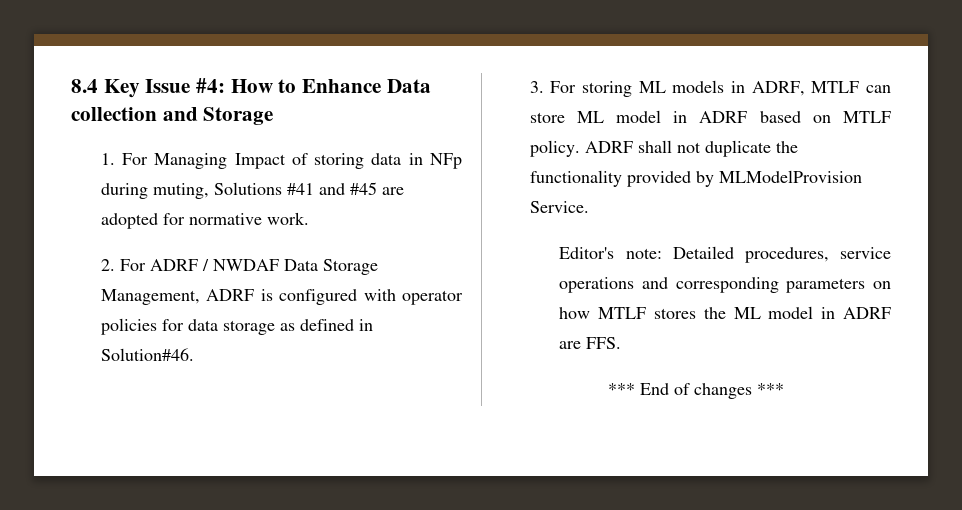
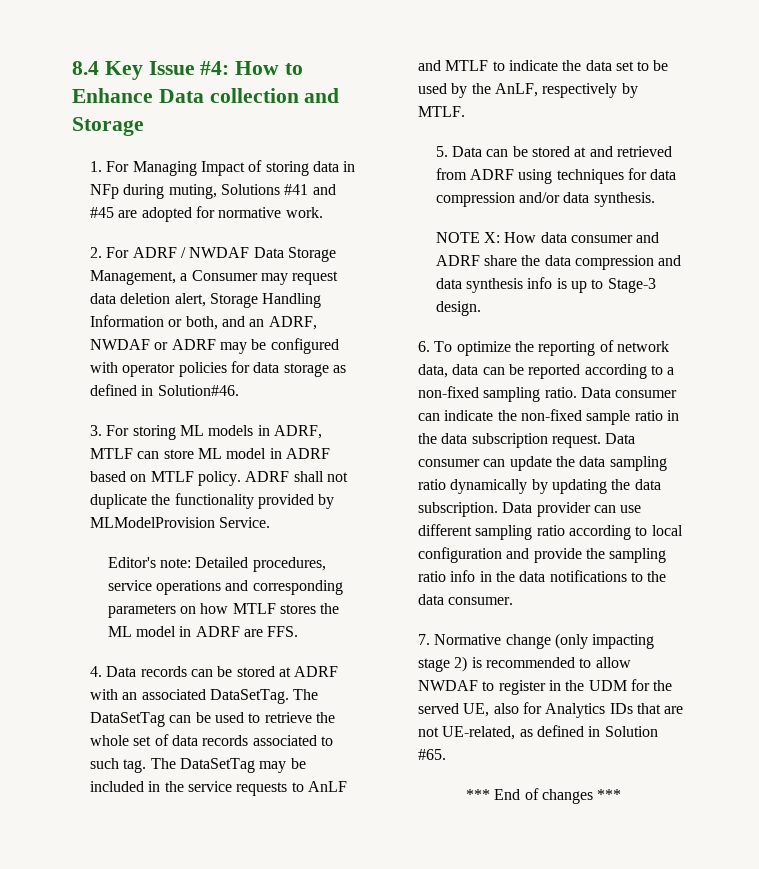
- 2. For ADRF / NWDAF Data Storage Management, ADRF is configured with operator policies for data storage as defined in Solution#46.
+ 2. For ADRF / NWDAF Data Storage Management, a Consumer may request data deletion alert, Storage Handling Information or both, and an ADRF, NWDAF or ADRF may be configured with operator policies for data storage as defined in Solution#46.
+ 4. Data records can be stored at ADRF with an associated DataSetTag. The DataSetTag can be used to retrieve the whole set of data records associated to such tag. The DataSetTag may be included in the service requests to AnLF and MTLF to indicate the data set to be used by the AnLF, respectively by MTLF.
+ 5. Data can be stored at and retrieved from ADRF using techniques for data compression and/or data synthesis.
+ NOTE X: How data consumer and ADRF share the data compression and data synthesis info is up to Stage-3 design.
+ 6. To optimize the reporting of network data, data can be reported according to a non-fixed sampling ratio. Data consumer can indicate the non-fixed sample ratio in the data subscription request. Data consumer can update the data sampling ratio dynamically by updating the data subscription. Data provider can use different sampling ratio according to local configuration and provide the sampling ratio info in the data notifications to the data consumer.
+ 7. Normative change (only impacting stage 2) is recommended to allow NWDAF to register in the UDM for the served UE, also for Analytics IDs that are not UE-related, as defined in Solution #65.

